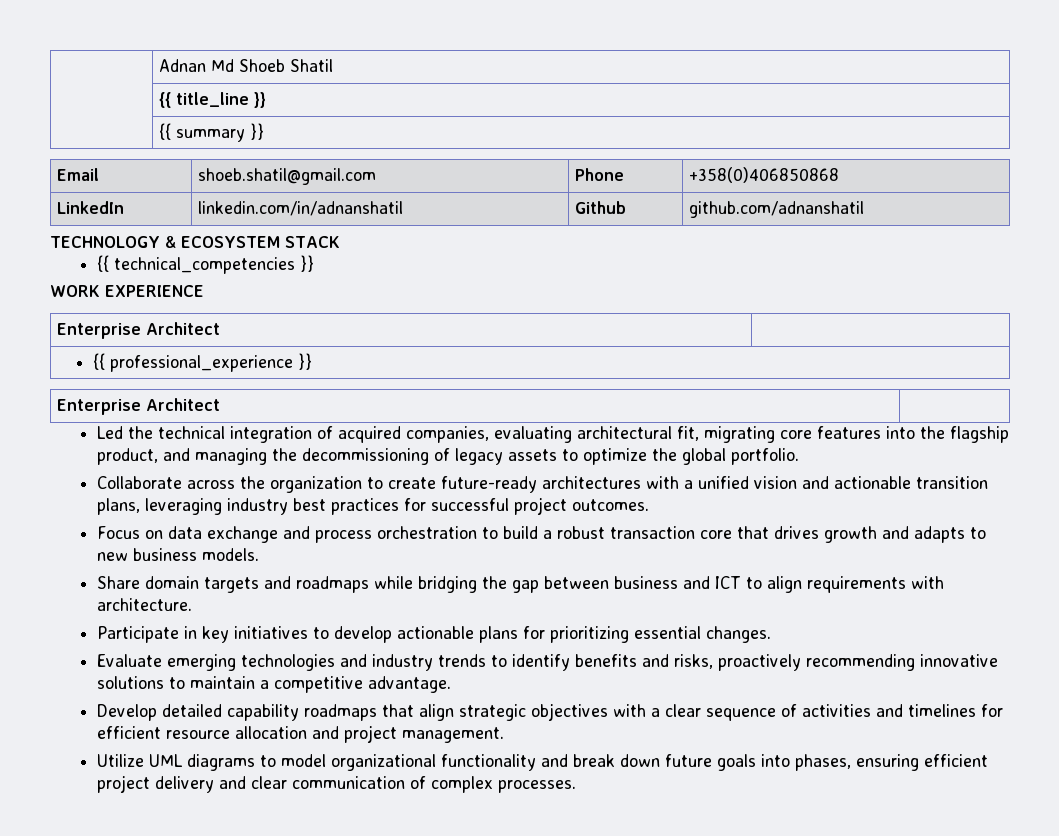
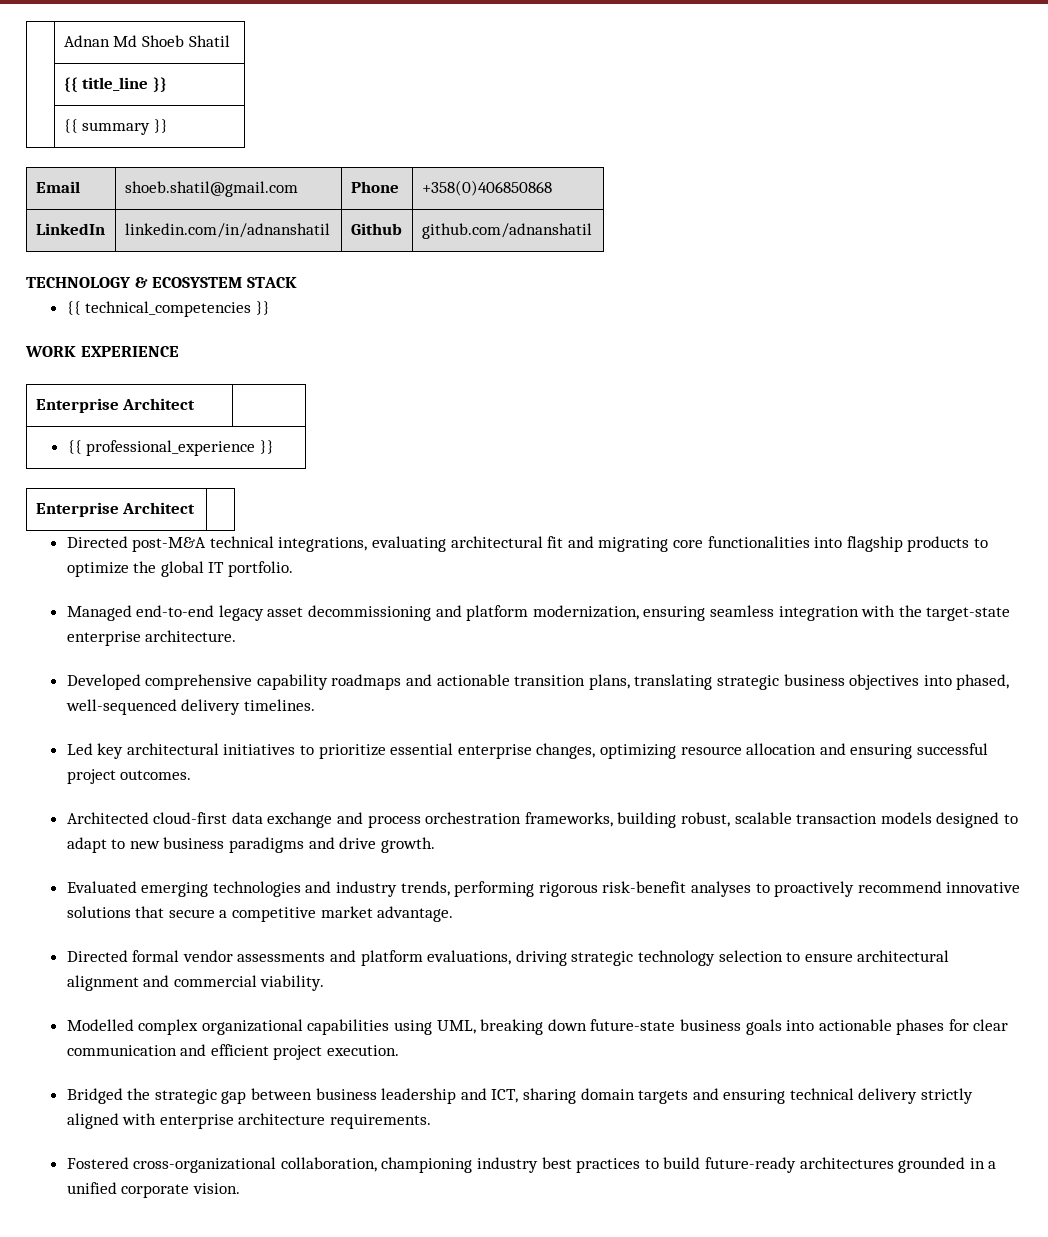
- Led the technical integration of acquired companies, evaluating architectural fit, migrating core features into the flagship product, and managing the decommissioning of legacy assets to optimize the global portfolio.
+ Directed post-M&A technical integrations, evaluating architectural fit and migrating core functionalities into flagship products to optimize the global IT portfolio.
- Collaborate across the organization to create future-ready architectures with a unified vision and actionable transition plans, leveraging industry best practices for successful project outcomes.
+ Managed end-to-end legacy asset decommissioning and platform modernization, ensuring seamless integration with the target-state enterprise architecture.
+ Developed comprehensive capability roadmaps and actionable transition plans, translating strategic business objectives into phased, well-sequenced delivery timelines.
+ Led key architectural initiatives to prioritize essential enterprise changes, optimizing resource allocation and ensuring successful project outcomes.
- Focus on data exchange and process orchestration to build a robust transaction core that drives growth and adapts to new business models.
- Share domain targets and roadmaps while bridging the gap between business and ICT to align requirements with architecture.
- Participate in key initiatives to develop actionable plans for prioritizing essential changes.
- Evaluate emerging technologies and industry trends to identify benefits and risks, proactively recommending innovative solutions to maintain a competitive advantage.
+ Architected cloud-first data exchange and process orchestration frameworks, building robust, scalable transaction models designed to adapt to new business paradigms and drive growth.
+ Evaluated emerging technologies and industry trends, performing rigorous risk-benefit analyses to proactively recommend innovative solutions that secure a competitive market advantage.
- Develop detailed capability roadmaps that align strategic objectives with a clear sequence of activities and timelines for efficient resource allocation and project management.
- Utilize UML diagrams to model organizational functionality and break down future goals into phases, ensuring efficient project delivery and clear communication of complex processes.
+ Directed formal vendor assessments and platform evaluations, driving strategic technology selection to ensure architectural alignment and commercial viability.
+ Modelled complex organizational capabilities using UML, breaking down future-state business goals into actionable phases for clear communication and efficient project execution.
+ Bridged the strategic gap between business leadership and ICT, sharing domain targets and ensuring technical delivery strictly aligned with enterprise architecture requirements.
+ Fostered cross-organizational collaboration, championing industry best practices to build future-ready architectures grounded in a unified corporate vision.

